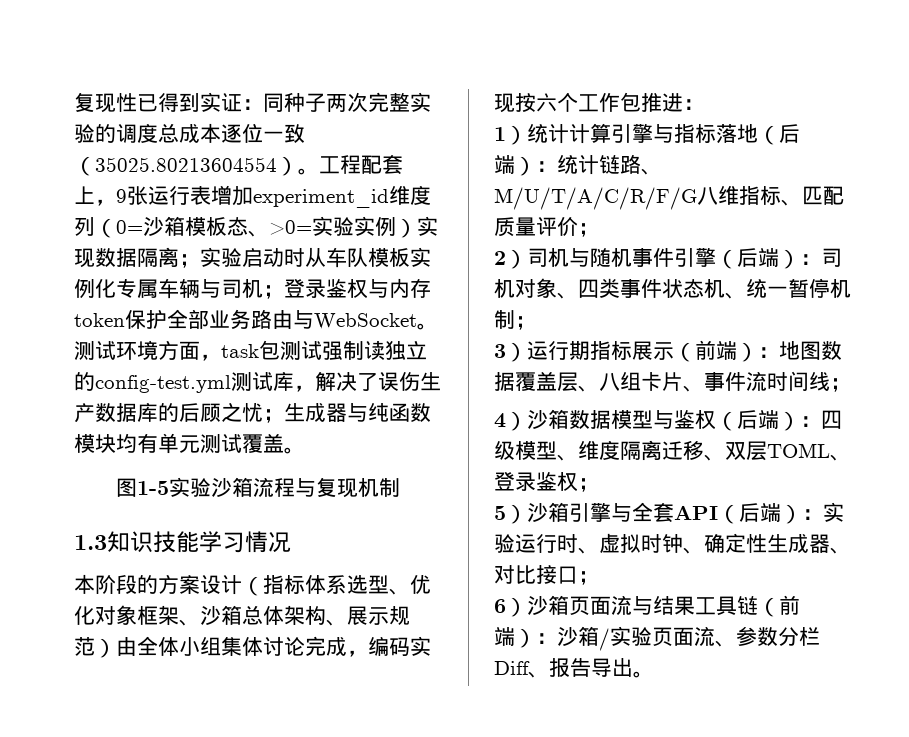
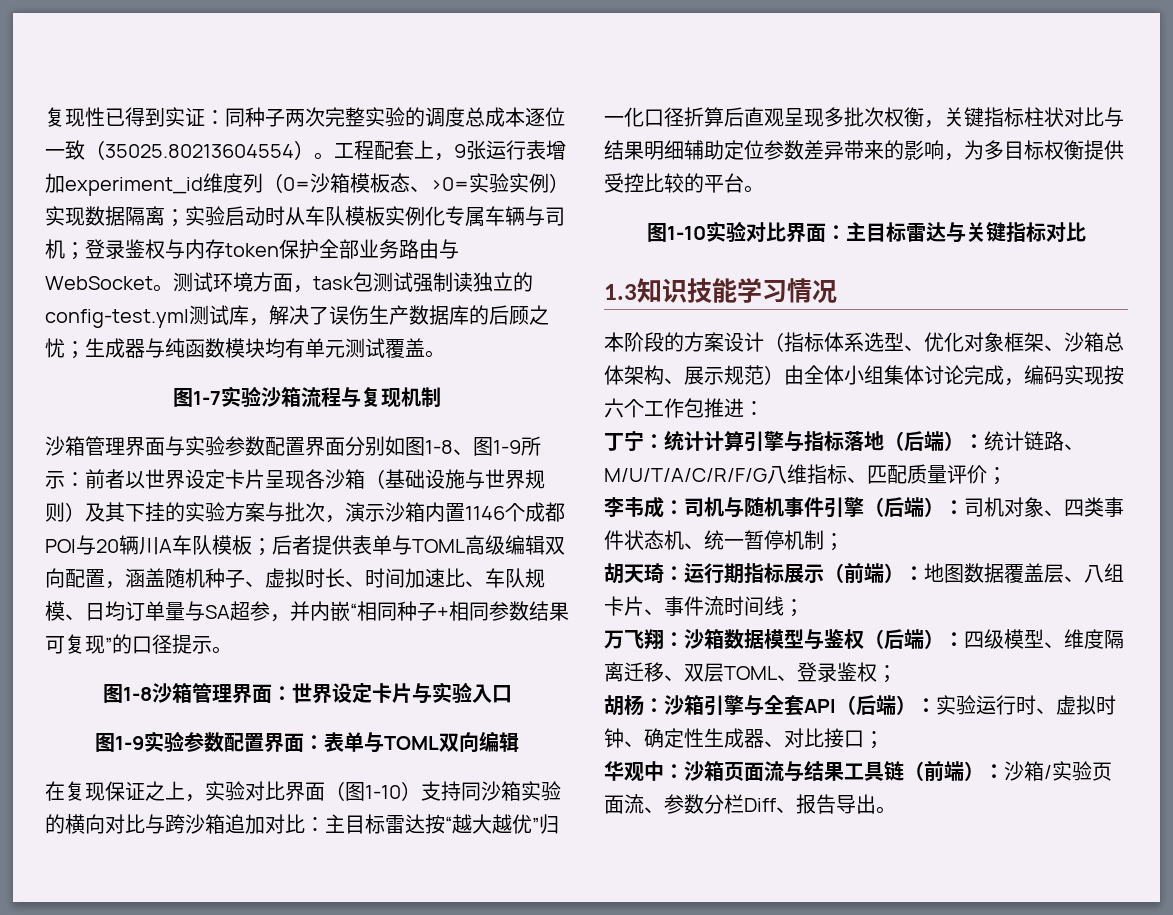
- 图1-5实验沙箱流程与复现机制
+ 图1-7实验沙箱流程与复现机制
+ 沙箱管理界面与实验参数配置界面分别如图1-8、图1-9所示：前者以世界设定卡片呈现各沙箱（基础设施与世界规则）及其下挂的实验方案与批次，演示沙箱内置1146个成都POI与20辆川A车队模板；后者提供表单与TOML高级编辑双向配置，涵盖随机种子、虚拟时长、时间加速比、车队规模、日均订单量与SA超参，并内嵌“相同种子+相同参数结果可复现”的口径提示。
+ 图1-8沙箱管理界面：世界设定卡片与实验入口
+ 图1-9实验参数配置界面：表单与TOML双向编辑
+ 在复现保证之上，实验对比界面（图1-10）支持同沙箱实验的横向对比与跨沙箱追加对比：主目标雷达按“越大越优”归一化口径折算后直观呈现多批次权衡，关键指标柱状对比与结果明细辅助定位参数差异带来的影响，为多目标权衡提供受控比较的平台。
+ 图1-10实验对比界面：主目标雷达与关键指标对比
- 1）统计计算引擎与指标落地（后端）：统计链路、M/U/T/A/C/R/F/G八维指标、匹配质量评价；
+ 丁宁：统计计算引擎与指标落地（后端）：统计链路、M/U/T/A/C/R/F/G八维指标、匹配质量评价；
- 2）司机与随机事件引擎（后端）：司机对象、四类事件状态机、统一暂停机制；
+ 李韦成：司机与随机事件引擎（后端）：司机对象、四类事件状态机、统一暂停机制；
- 3）运行期指标展示（前端）：地图数据覆盖层、八组卡片、事件流时间线；
+ 胡天琦：运行期指标展示（前端）：地图数据覆盖层、八组卡片、事件流时间线；
- 4）沙箱数据模型与鉴权（后端）：四级模型、维度隔离迁移、双层TOML、登录鉴权；
+ 万飞翔：沙箱数据模型与鉴权（后端）：四级模型、维度隔离迁移、双层TOML、登录鉴权；
- 5）沙箱引擎与全套API（后端）：实验运行时、虚拟时钟、确定性生成器、对比接口；
+ 胡杨：沙箱引擎与全套API（后端）：实验运行时、虚拟时钟、确定性生成器、对比接口；
- 6）沙箱页面流与结果工具链（前端）：沙箱/实验页面流、参数分栏Diff、报告导出。
+ 华观中：沙箱页面流与结果工具链（前端）：沙箱/实验页面流、参数分栏Diff、报告导出。

